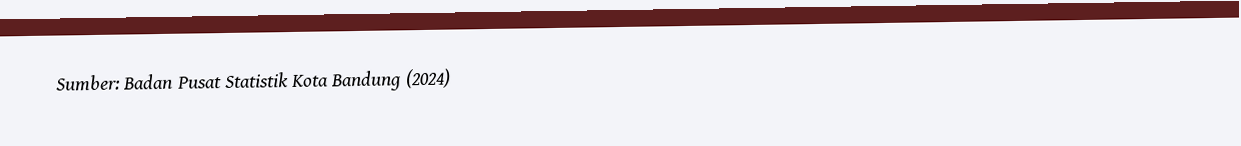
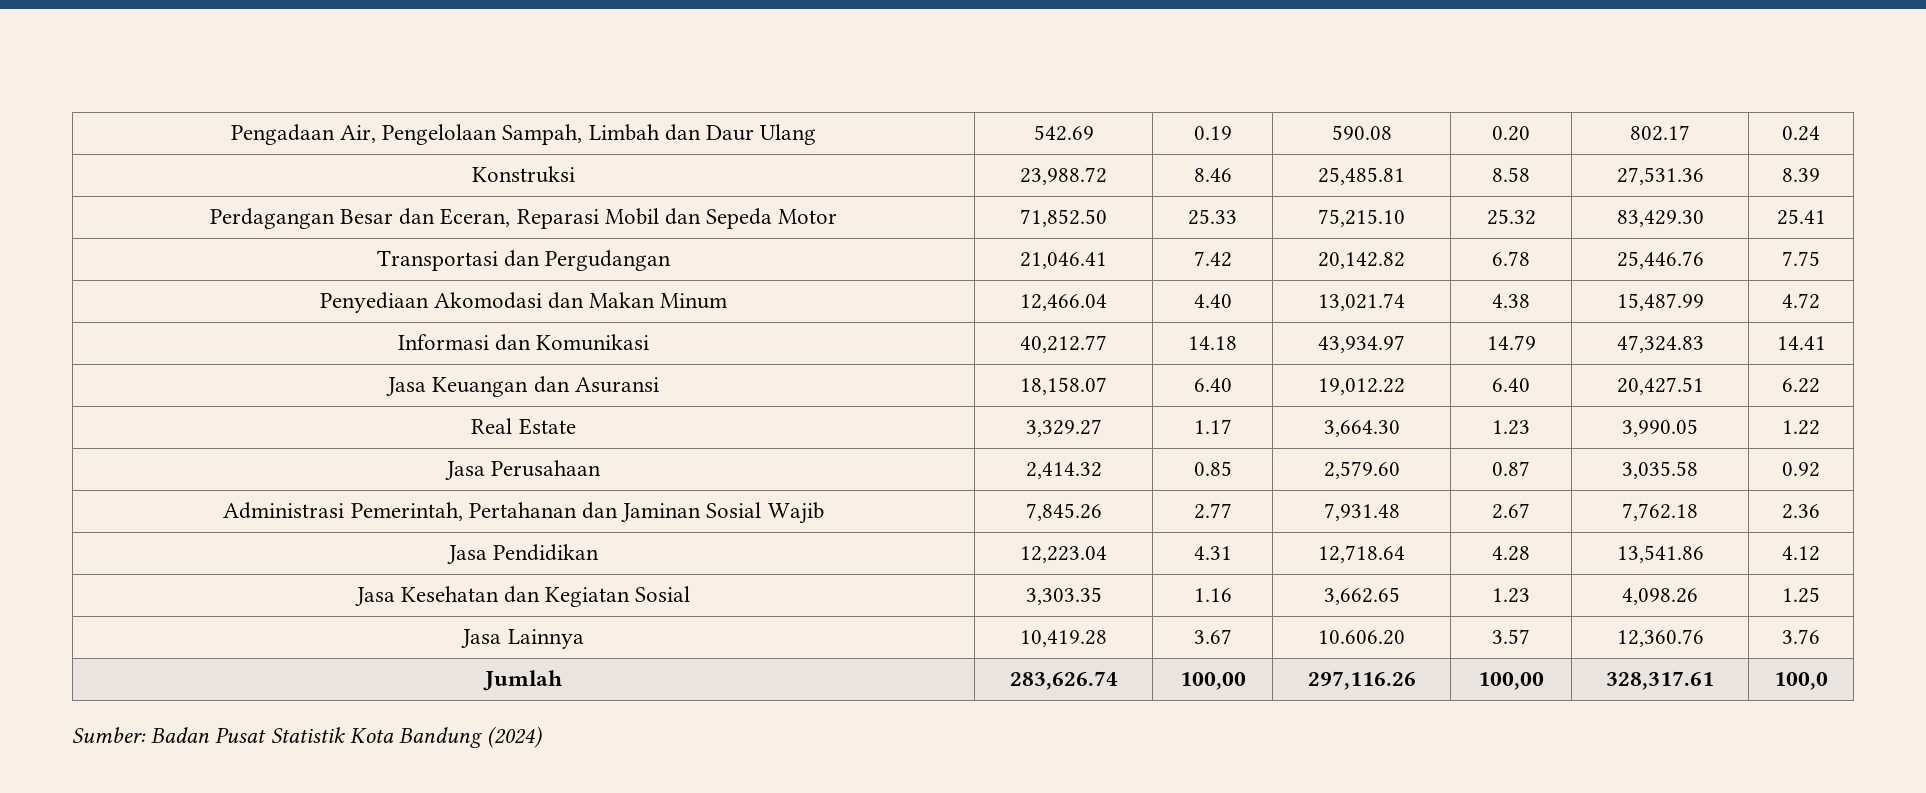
+ Pengadaan Air, Pengelolaan Sampah, Limbah dan Daur Ulang | 542.69 | 0.19 | 590.08 | 0.20 | 802.17 | 0.24
+ Konstruksi | 23,988.72 | 8.46 | 25,485.81 | 8.58 | 27,531.36 | 8.39
+ Perdagangan Besar dan Eceran, Reparasi Mobil dan Sepeda Motor | 71,852.50 | 25.33 | 75,215.10 | 25.32 | 83,429.30 | 25.41
+ Transportasi dan Pergudangan | 21,046.41 | 7.42 | 20,142.82 | 6.78 | 25,446.76 | 7.75
+ Penyediaan Akomodasi dan Makan Minum | 12,466.04 | 4.40 | 13,021.74 | 4.38 | 15,487.99 | 4.72
+ Informasi dan Komunikasi | 40,212.77 | 14.18 | 43,934.97 | 14.79 | 47,324.83 | 14.41
+ Jasa Keuangan dan Asuransi | 18,158.07 | 6.40 | 19,012.22 | 6.40 | 20,427.51 | 6.22
+ Real Estate | 3,329.27 | 1.17 | 3,664.30 | 1.23 | 3,990.05 | 1.22
+ Jasa Perusahaan | 2,414.32 | 0.85 | 2,579.60 | 0.87 | 3,035.58 | 0.92
+ Administrasi Pemerintah, Pertahanan dan Jaminan Sosial Wajib | 7,845.26 | 2.77 | 7,931.48 | 2.67 | 7,762.18 | 2.36
+ Jasa Pendidikan | 12,223.04 | 4.31 | 12,718.64 | 4.28 | 13,541.86 | 4.12
+ Jasa Kesehatan dan Kegiatan Sosial | 3,303.35 | 1.16 | 3,662.65 | 1.23 | 4,098.26 | 1.25
+ Jasa Lainnya | 10,419.28 | 3.67 | 10.606.20 | 3.57 | 12,360.76 | 3.76
+ Jumlah | 283,626.74 | 100,00 | 297,116.26 | 100,00 | 328,317.61 | 100,0

